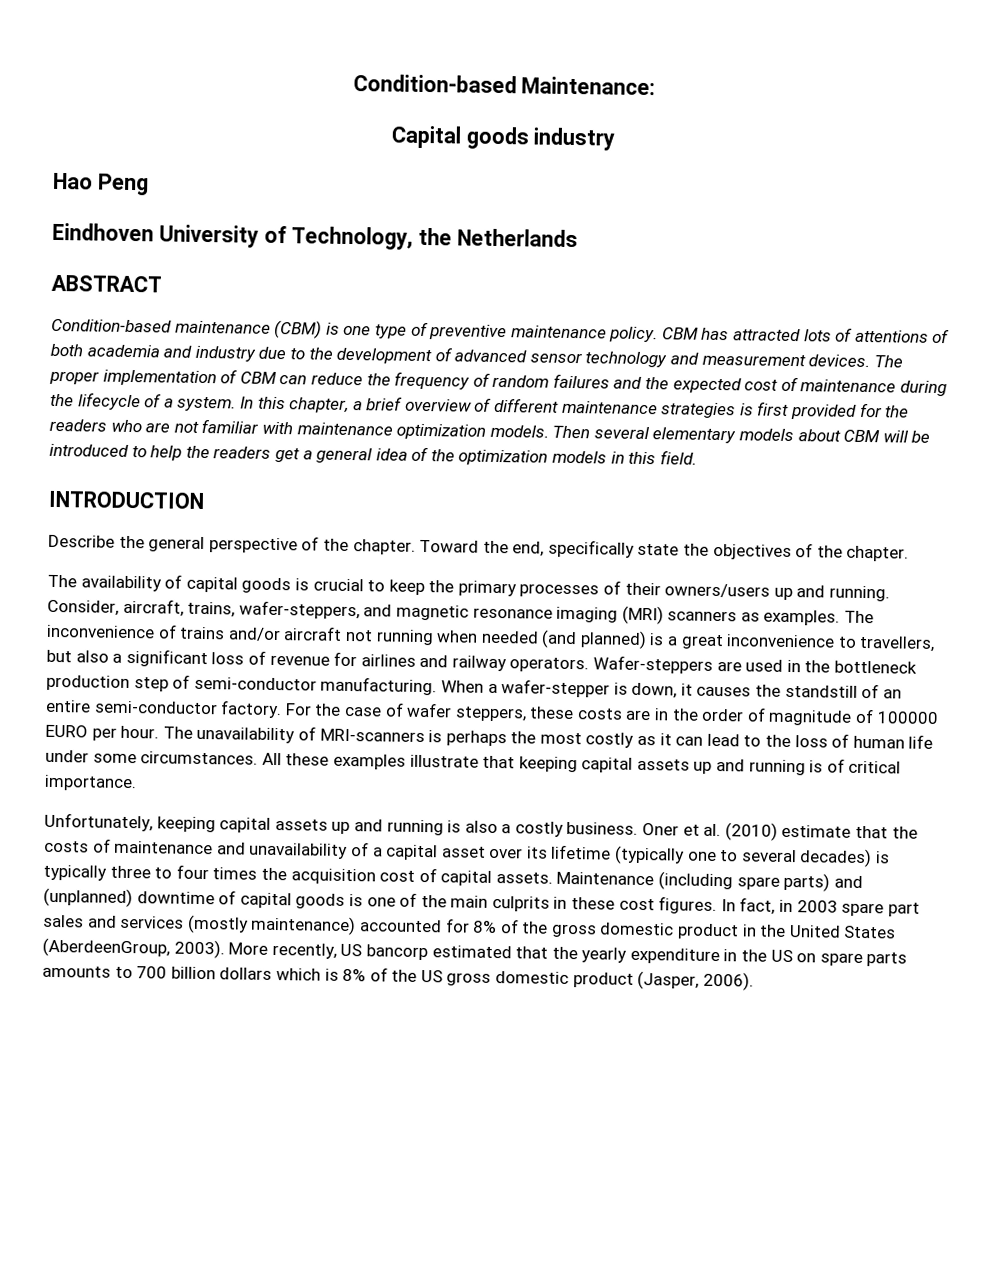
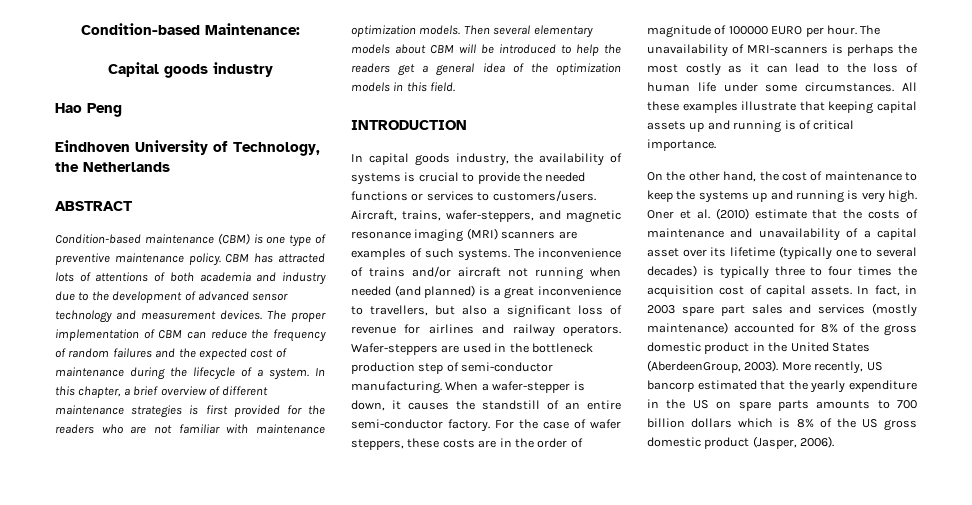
- Describe the general perspective of the chapter. Toward the end, specifically state the objectives of the chapter.
- The availability of capital goods is crucial to keep the primary processes of their owners/users up and running. Consider, aircraft, trains, wafer-steppers, and magnetic resonance imaging (MRI) scanners as examples.
+ In capital goods industry, the availability of systems is crucial to provide the needed functions or services to customers/users. Aircraft, trains, wafer-steppers, and magnetic resonance imaging (MRI) scanners are examples of such systems.
- Unfortunately, keeping capital assets up and running is also a costly business.
+ On the other hand, the cost of maintenance to keep the systems up and running is very high.
- Maintenance (including spare parts) and (unplanned) downtime of capital goods is one of the main culprits in these cost figures.

